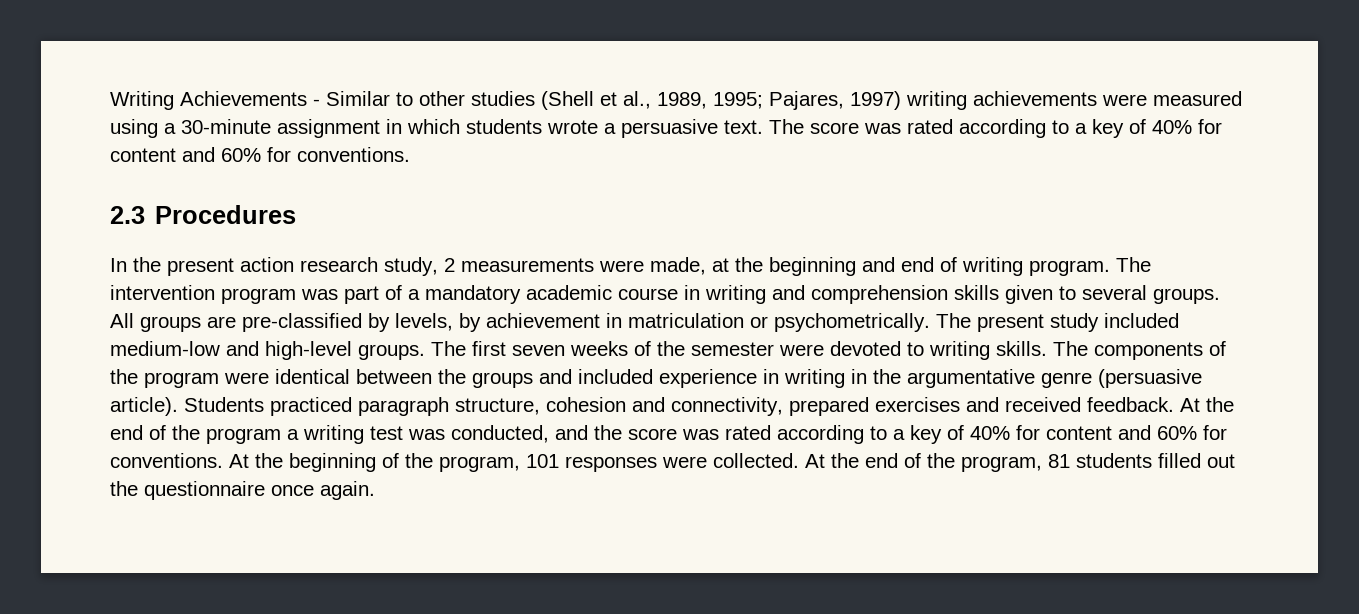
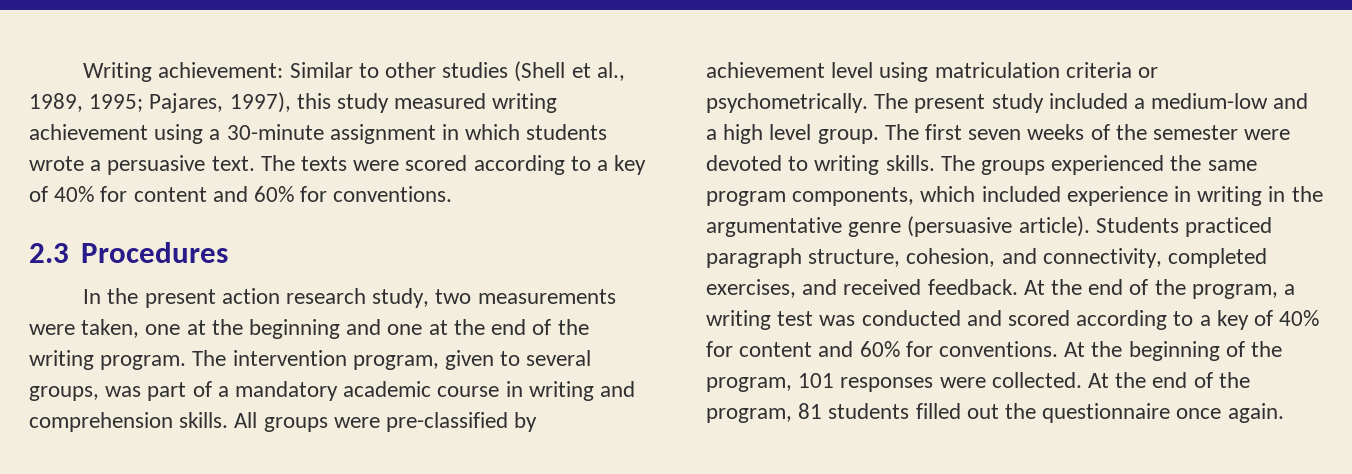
- Writing Achievements - Similar to other studies (Shell et al., 1989, 1995; Pajares, 1997) writing achievements were measured using a 30-minute assignment in which students wrote a persuasive text.
+ Writing achievement: Similar to other studies (Shell et al., 1989, 1995; Pajares, 1997), this study measured writing achievement using a 30-minute assignment in which students wrote a persuasive text.
- The score was rated according to a key of 40% for content and 60% for conventions.
+ The texts were scored according to a key of 40% for content and 60% for conventions.
- In the present action research study, 2 measurements were made, at the beginning and end of writing program.
+ In the present action research study, two measurements were taken, one at the beginning and one at the end of the writing program.
- The intervention program was part of a mandatory academic course in writing and comprehension skills given to several groups.
+ The intervention program, given to several groups, was part of a mandatory academic course in writing and comprehension skills.
- All groups are pre-classified by levels, by achievement in matriculation or psychometrically.
+ All groups were pre-classified by achievement level using matriculation criteria or psychometrically.
- The present study included medium-low and high-level groups.
+ The present study included a medium-low and a high level group.
- The components of the program were identical between the groups and included experience in writing in the argumentative genre (persuasive article).
+ The groups experienced the same program components, which included experience in writing in the argumentative genre (persuasive article).
- Students practiced paragraph structure, cohesion and connectivity, prepared exercises and received feedback.
+ Students practiced paragraph structure, cohesion, and connectivity, completed exercises, and received feedback.
- At the end of the program a writing test was conducted, and the score was rated according to a key of 40% for content and 60% for conventions.
+ At the end of the program, a writing test was conducted and scored according to a key of 40% for content and 60% for conventions.

